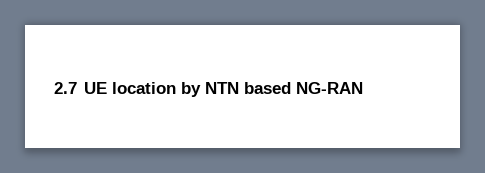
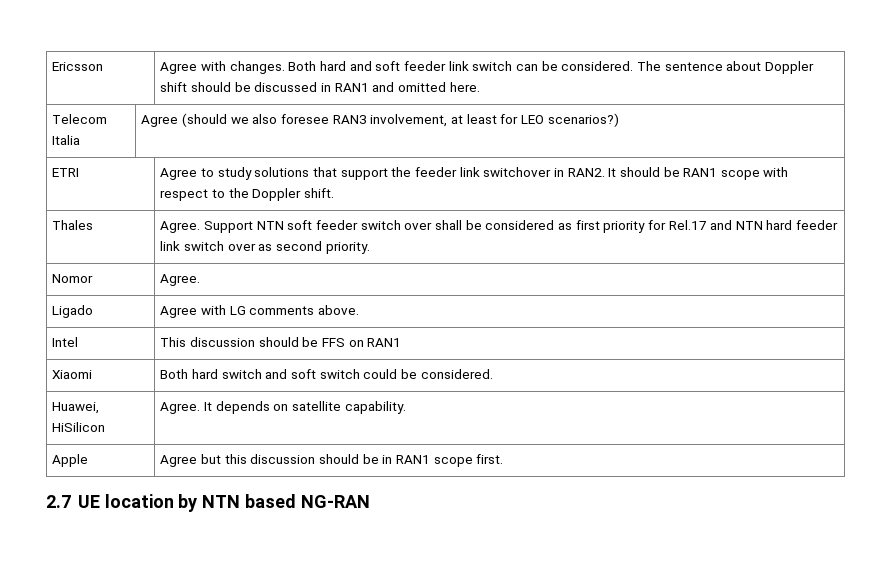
+ Ericsson | Agree with changes. Both hard and soft feeder link switch can be considered. The sentence about Doppler shift should be discussed in RAN1 and omitted here.
+ Telecom Italia | Agree (should we also foresee RAN3 involvement, at least for LEO scenarios?)
+ ETRI | Agree to study solutions that support the feeder link switchover in RAN2. It should be RAN1 scope with respect to the Doppler shift.
+ Thales | Agree. Support NTN soft feeder switch over shall be considered as first priority for Rel.17 and NTN hard feeder link switch over as second priority.
+ Nomor | Agree.
+ Ligado | Agree with LG comments above.
+ Intel | This discussion should be FFS on RAN1
+ Xiaomi | Both hard switch and soft switch could be considered.
+ Huawei, HiSilicon | Agree. It depends on satellite capability.
+ Apple | Agree but this discussion should be in RAN1 scope first.

